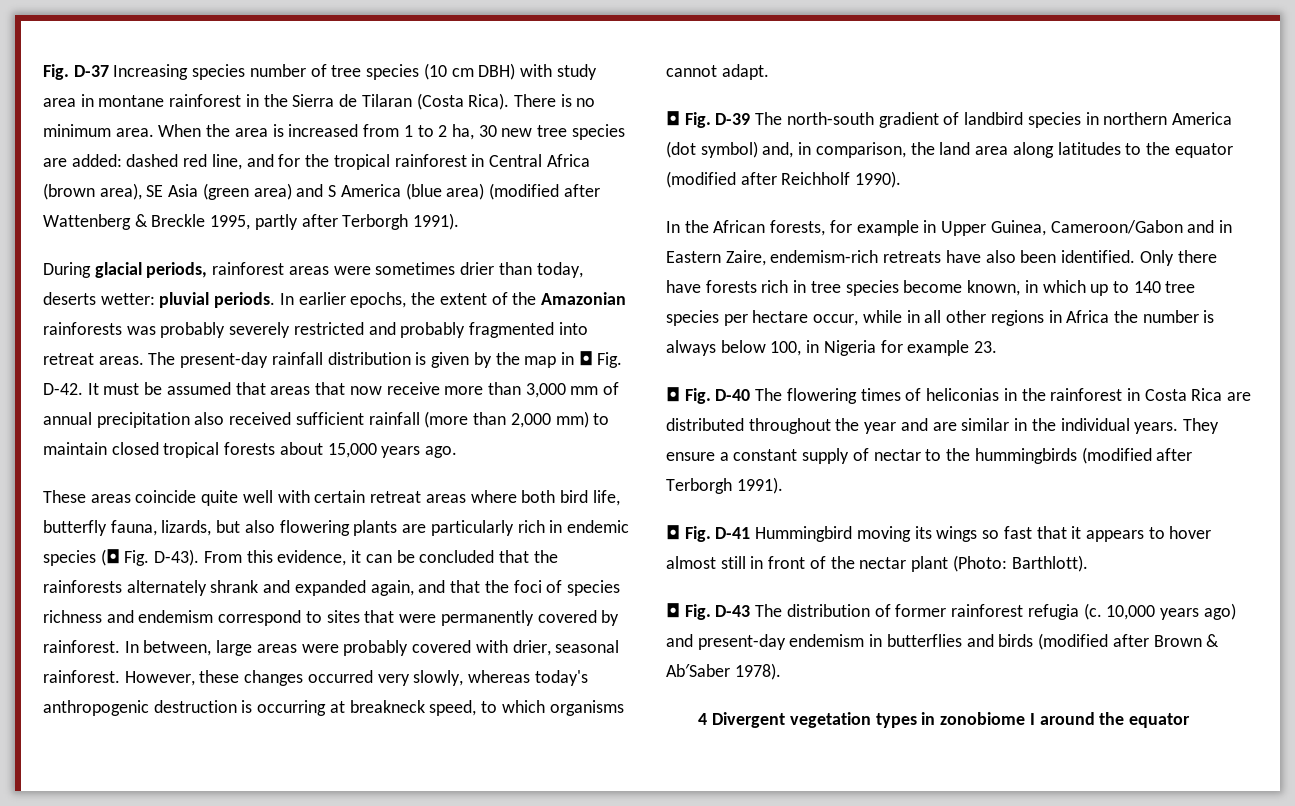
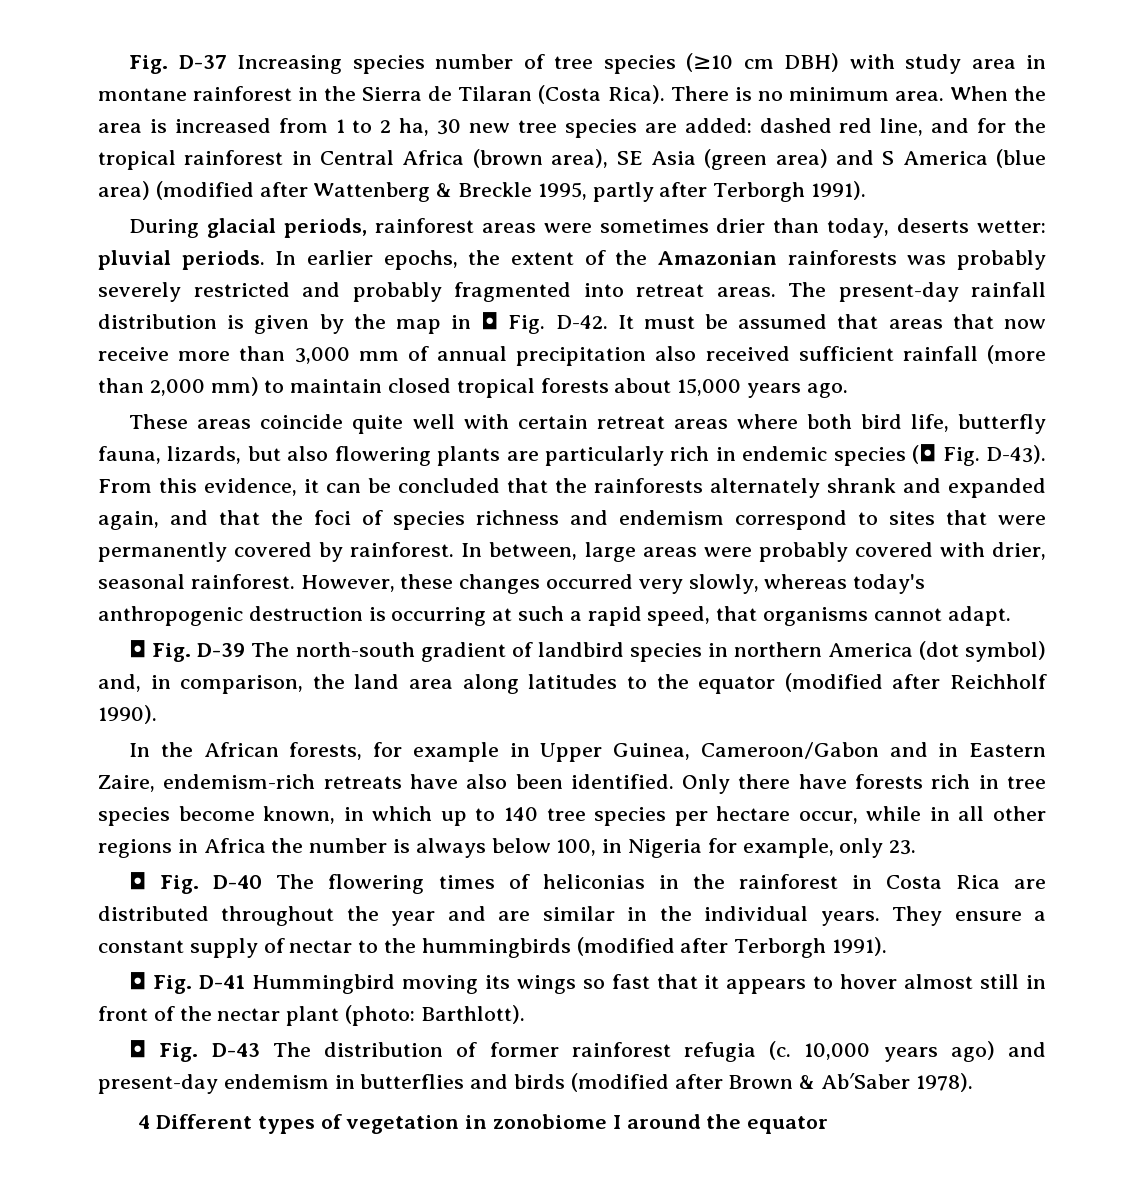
- Fig. D-37 Increasing species number of tree species (10 cm DBH) with study area in montane rainforest in the Sierra de Tilaran (Costa Rica).
+ Fig. D-37 Increasing species number of tree species (≥10 cm DBH) with study area in montane rainforest in the Sierra de Tilaran (Costa Rica).
- However, these changes occurred very slowly, whereas today's anthropogenic destruction is occurring at breakneck speed, to which organisms cannot adapt.
+ However, these changes occurred very slowly, whereas today's anthropogenic destruction is occurring at such a rapid speed, that organisms cannot adapt.
- Only there have forests rich in tree species become known, in which up to 140 tree species per hectare occur, while in all other regions in Africa the number is always below 100, in Nigeria for example 23.
+ Only there have forests rich in tree species become known, in which up to 140 tree species per hectare occur, while in all other regions in Africa the number is always below 100, in Nigeria for example, only 23.
- ◘ Fig. D-41 Hummingbird moving its wings so fast that it appears to hover almost still in front of the nectar plant (Photo: Barthlott).
+ ◘ Fig. D-41 Hummingbird moving its wings so fast that it appears to hover almost still in front of the nectar plant (photo: Barthlott).
- 4 Divergent vegetation types in zonobiome I around the equator
+ 4 Different types of vegetation in zonobiome I around the equator

